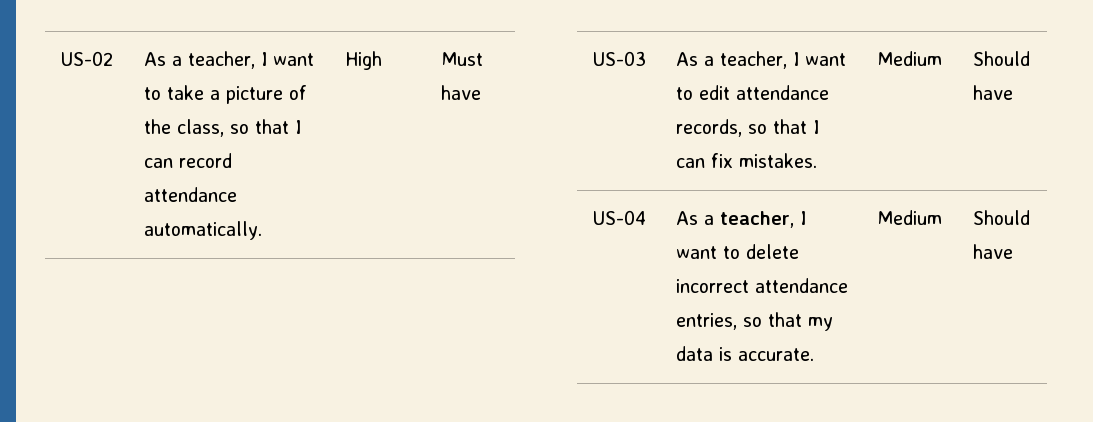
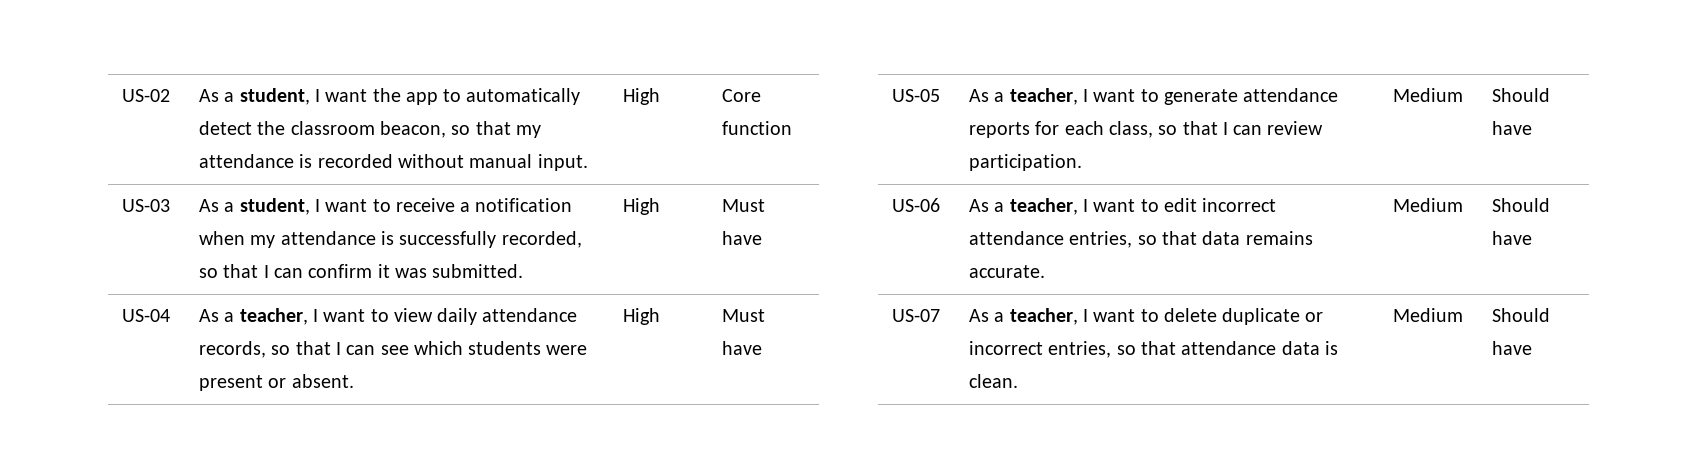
- US-02 | As a teacher, I want to take a picture of the class, so that I can record attendance automatically. | High | Must have
+ US-02 | As a student, I want the app to automatically detect the classroom beacon, so that my attendance is recorded without manual input. | High | Core function
- US-03 | As a teacher, I want to edit attendance records, so that I can fix mistakes. | Medium | Should have
+ US-03 | As a student, I want to receive a notification when my attendance is successfully recorded, so that I can confirm it was submitted. | High | Must have
- US-04 | As a teacher, I want to delete incorrect attendance entries, so that my data is accurate. | Medium | Should have
+ US-04 | As a teacher, I want to view daily attendance records, so that I can see which students were present or absent. | High | Must have
+ US-05 | As a teacher, I want to generate attendance reports for each class, so that I can review participation. | Medium | Should have
+ US-06 | As a teacher, I want to edit incorrect attendance entries, so that data remains accurate. | Medium | Should have
+ US-07 | As a teacher, I want to delete duplicate or incorrect entries, so that attendance data is clean. | Medium | Should have

